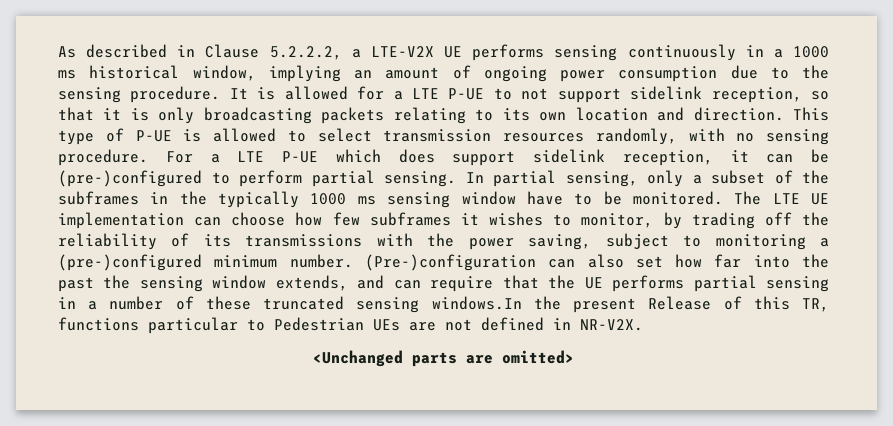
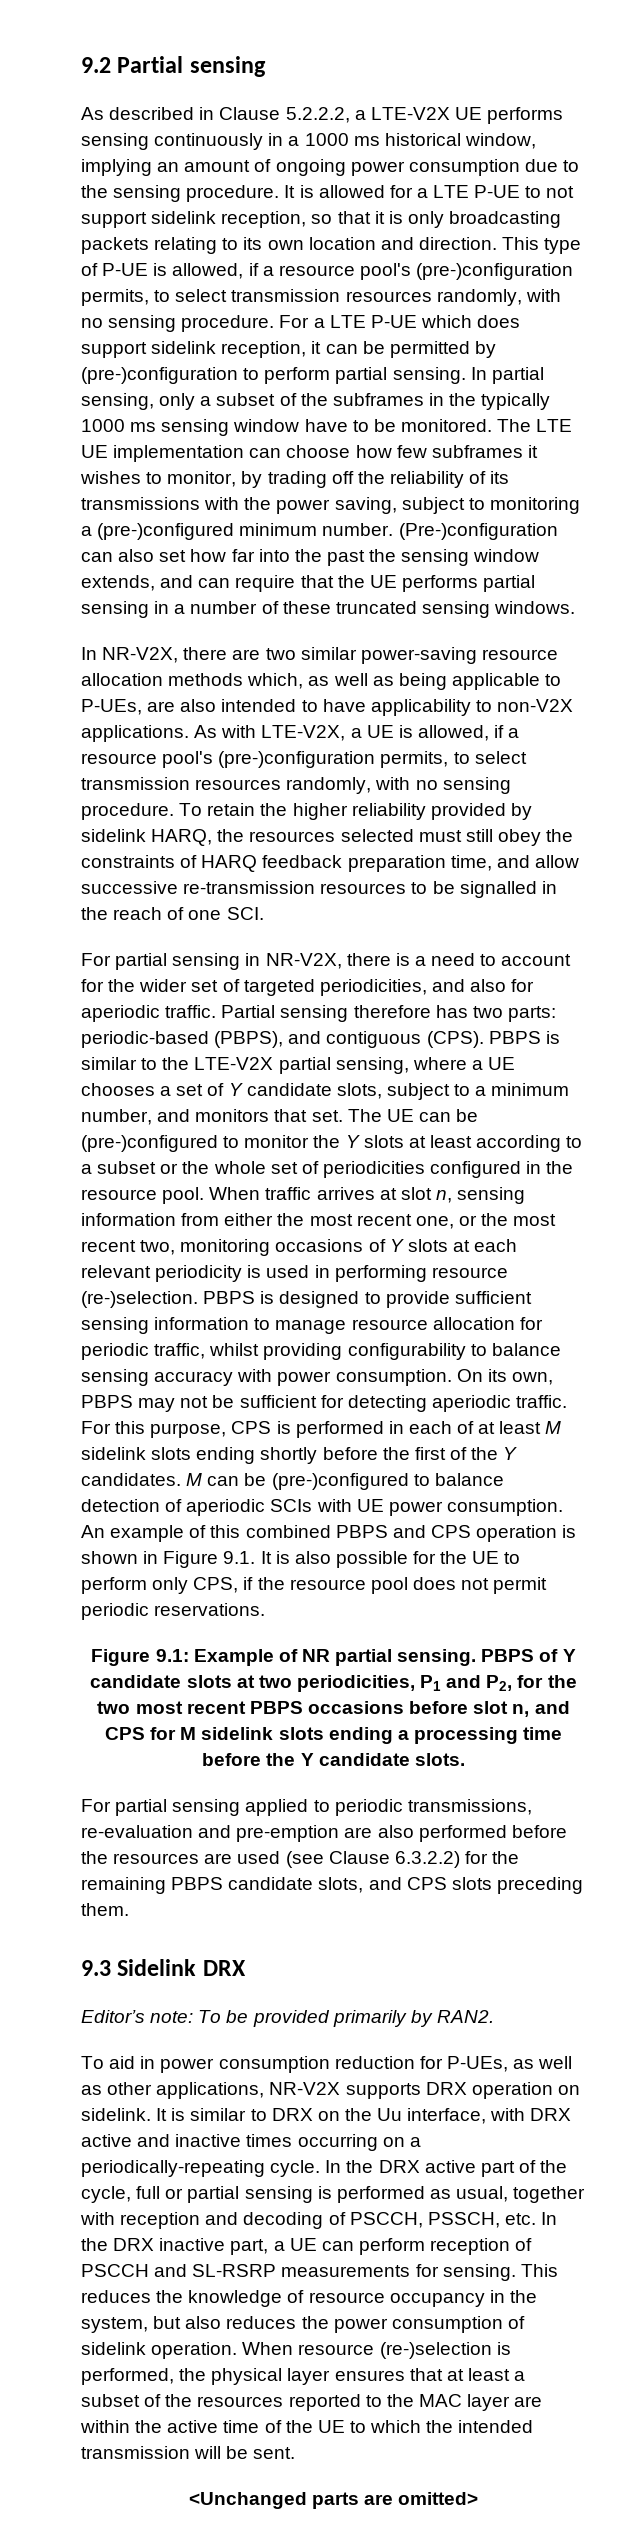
+ 9.2 Partial sensing
- This type of P-UE is allowed to select transmission resources randomly, with no sensing procedure.
+ This type of P-UE is allowed, if a resource pool's (pre-)configuration permits, to select transmission resources randomly, with no sensing procedure.
- For a LTE P-UE which does support sidelink reception, it can be (pre-)configured to perform partial sensing.
+ For a LTE P-UE which does support sidelink reception, it can be permitted by (pre-)configuration to perform partial sensing.
- (Pre-)configuration can also set how far into the past the sensing window extends, and can require that the UE performs partial sensing in a number of these truncated sensing windows.In the present Release of this TR, functions particular to Pedestrian UEs are not defined in NR-V2X.
+ (Pre-)configuration can also set how far into the past the sensing window extends, and can require that the UE performs partial sensing in a number of these truncated sensing windows.
+ In NR-V2X, there are two similar power-saving resource allocation methods which, as well as being applicable to P-UEs, are also intended to have applicability to non-V2X applications. As with LTE-V2X, a UE is allowed, if a resource pool's (pre-)configuration permits, to select transmission resources randomly, with no sensing procedure. To retain the higher reliability provided by sidelink HARQ, the resources selected must still obey the constraints of HARQ feedback preparation time, and allow successive re-transmission resources to be signalled in the reach of one SCI.
+ For partial sensing in NR-V2X, there is a need to account for the wider set of targeted periodicities, and also for aperiodic traffic. Partial sensing therefore has two parts: periodic-based (PBPS), and contiguous (CPS). PBPS is similar to the LTE-V2X partial sensing, where a UE chooses a set of Y candidate slots, subject to a minimum number, and monitors that set. The UE can be (pre-)configured to monitor the Y slots at least according to a subset or the whole set of periodicities configured in the resource pool. When traffic arrives at slot n, sensing information from either the most recent one, or the most recent two, monitoring occasions of Y slots at each relevant periodicity is used in performing resource (re-)selection. PBPS is designed to provide sufficient sensing information to manage resource allocation for periodic traffic, whilst providing configurability to balance sensing accuracy with power consumption. On its own, PBPS may not be sufficient for detecting aperiodic traffic. For this purpose, CPS is performed in each of at least M sidelink slots ending shortly before the first of the Y candidates. M can be (pre-)configured to balance detection of aperiodic SCIs with UE power consumption. An example of this combined PBPS and CPS operation is shown in Figure 9.1. It is also possible for the UE to perform only CPS, if the resource pool does not permit periodic reservations.
+ Figure 9.1: Example of NR partial sensing. PBPS of Y candidate slots at two periodicities, P1 and P2, for the two most recent PBPS occasions before slot n, and CPS for M sidelink slots ending a processing time before the Y candidate slots.
+ For partial sensing applied to periodic transmissions, re-evaluation and pre-emption are also performed before the resources are used (see Clause 6.3.2.2) for the remaining PBPS candidate slots, and CPS slots preceding them.
+ 9.3 Sidelink DRX
+ Editor’s note: To be provided primarily by RAN2.
+ To aid in power consumption reduction for P-UEs, as well as other applications, NR-V2X supports DRX operation on sidelink. It is similar to DRX on the Uu interface, with DRX active and inactive times occurring on a periodically-repeating cycle. In the DRX active part of the cycle, full or partial sensing is performed as usual, together with reception and decoding of PSCCH, PSSCH, etc. In the DRX inactive part, a UE can perform reception of PSCCH and SL-RSRP measurements for sensing. This reduces the knowledge of resource occupancy in the system, but also reduces the power consumption of sidelink operation. When resource (re-)selection is performed, the physical layer ensures that at least a subset of the resources reported to the MAC layer are within the active time of the UE to which the intended transmission will be sent.

